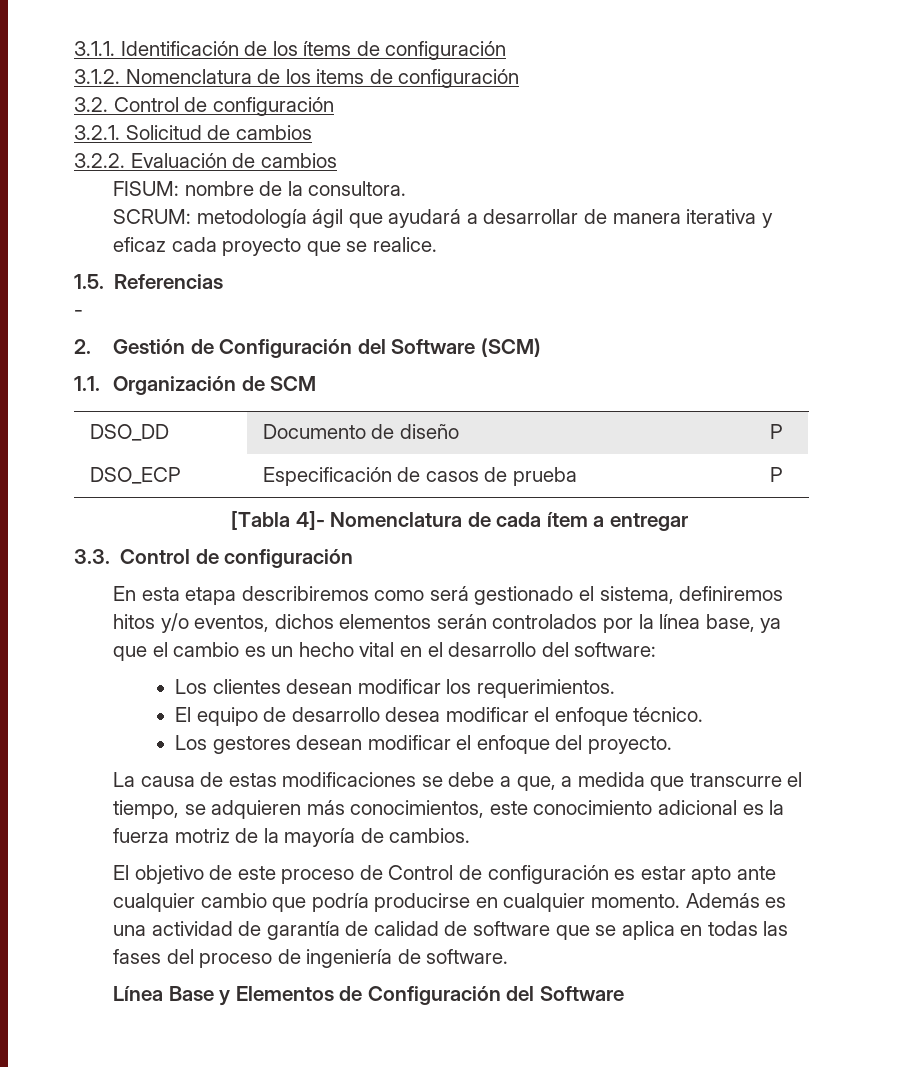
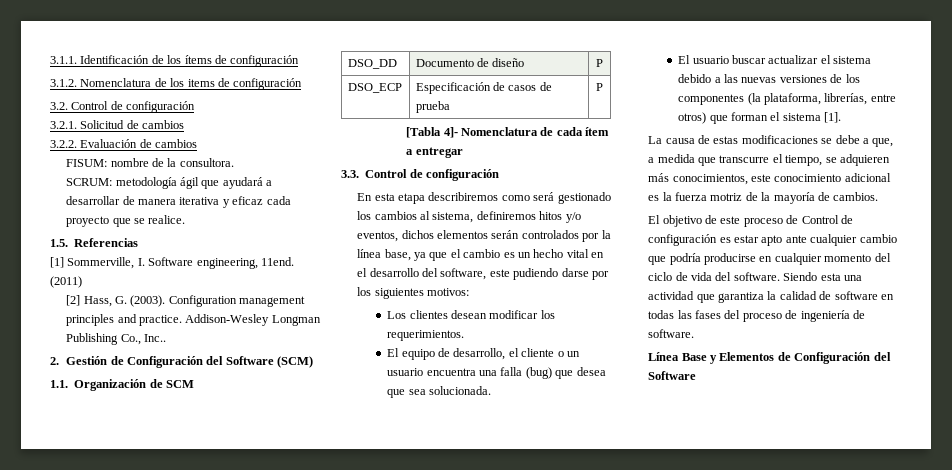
- -
+ [1] Sommerville, I. Software engineering, 11end. (2011)
+ [2] Hass, G. (2003). Configuration management principles and practice. Addison-Wesley Longman Publishing Co., Inc..
- En esta etapa describiremos como será gestionado el sistema, definiremos hitos y/o eventos, dichos elementos serán controlados por la línea base, ya que el cambio es un hecho vital en el desarrollo del software:
+ En esta etapa describiremos como será gestionado los cambios al sistema, definiremos hitos y/o eventos, dichos elementos serán controlados por la línea base, ya que el cambio es un hecho vital en el desarrollo del software, este pudiendo darse por los siguientes motivos:
- El equipo de desarrollo desea modificar el enfoque técnico.
- Los gestores desean modificar el enfoque del proyecto.
+ El equipo de desarrollo, el cliente o un usuario encuentra una falla (bug) que desea que sea solucionada.
+ El usuario buscar actualizar el sistema debido a las nuevas versiones de los componentes (la plataforma, librerías, entre otros) que forman el sistema [1].
- El objetivo de este proceso de Control de configuración es estar apto ante cualquier cambio que podría producirse en cualquier momento. Además es una actividad de garantía de calidad de software que se aplica en todas las fases del proceso de ingeniería de software.
+ El objetivo de este proceso de Control de configuración es estar apto ante cualquier cambio que podría producirse en cualquier momento del ciclo de vida del software. Siendo esta una actividad que garantiza la calidad de software en todas las fases del proceso de ingeniería de software.

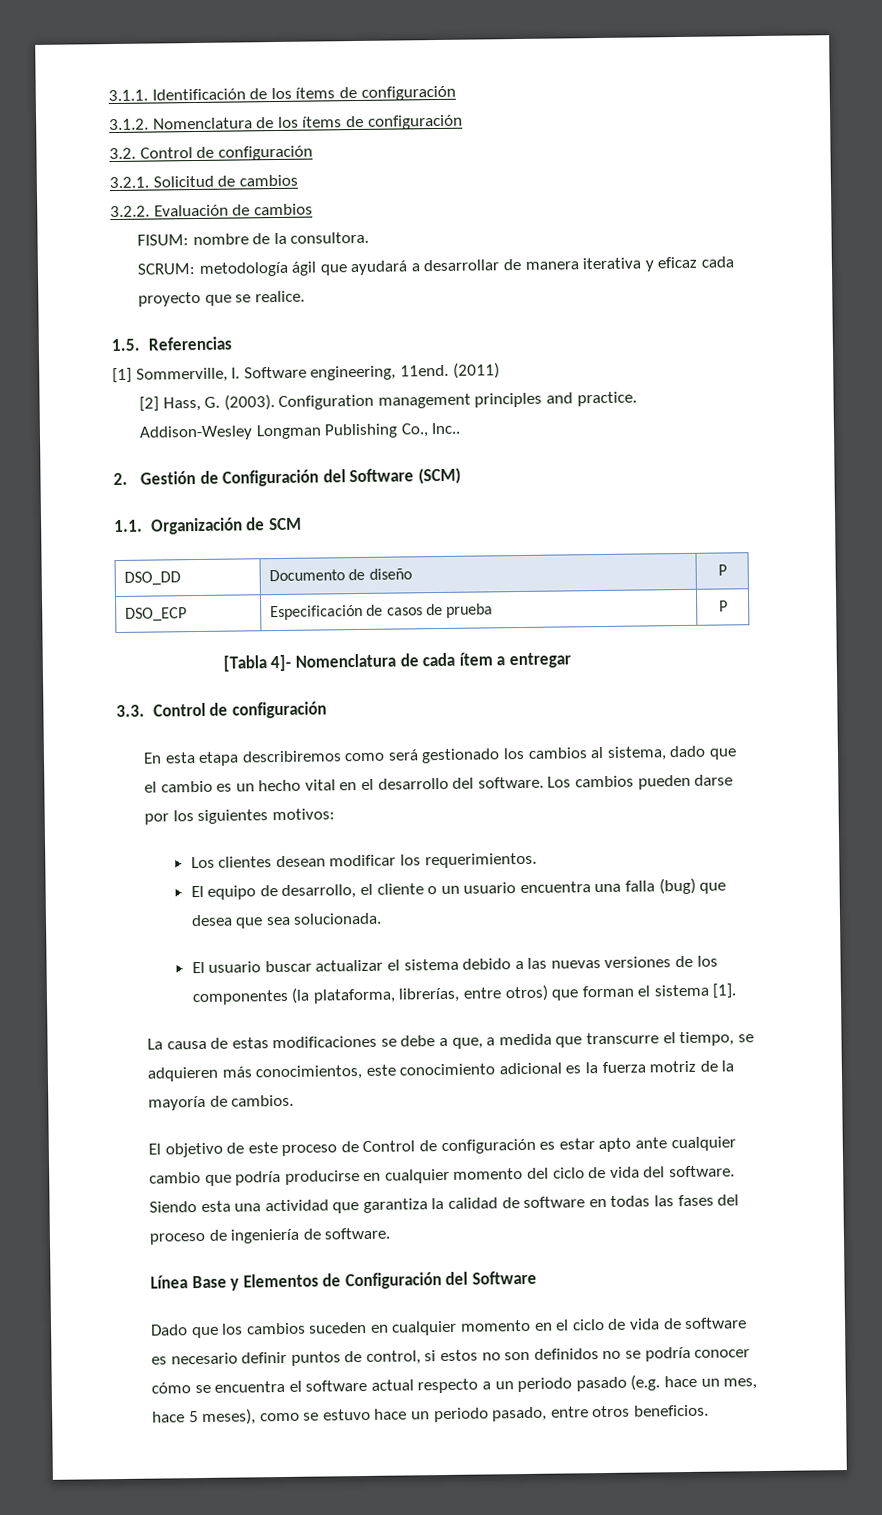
- 3.1.2. Nomenclatura de los items de configuración
+ 3.1.2. Nomenclatura de los ítems de configuración
- En esta etapa describiremos como será gestionado los cambios al sistema, definiremos hitos y/o eventos, dichos elementos serán controlados por la línea base, ya que el cambio es un hecho vital en el desarrollo del software, este pudiendo darse por los siguientes motivos:
+ En esta etapa describiremos como será gestionado los cambios al sistema, dado que el cambio es un hecho vital en el desarrollo del software. Los cambios pueden darse por los siguientes motivos:
+ Dado que los cambios suceden en cualquier momento en el ciclo de vida de software es necesario definir puntos de control, si estos no son definidos no se podría conocer cómo se encuentra el software actual respecto a un periodo pasado (e.g. hace un mes, hace 5 meses), como se estuvo hace un periodo pasado, entre otros beneficios.

